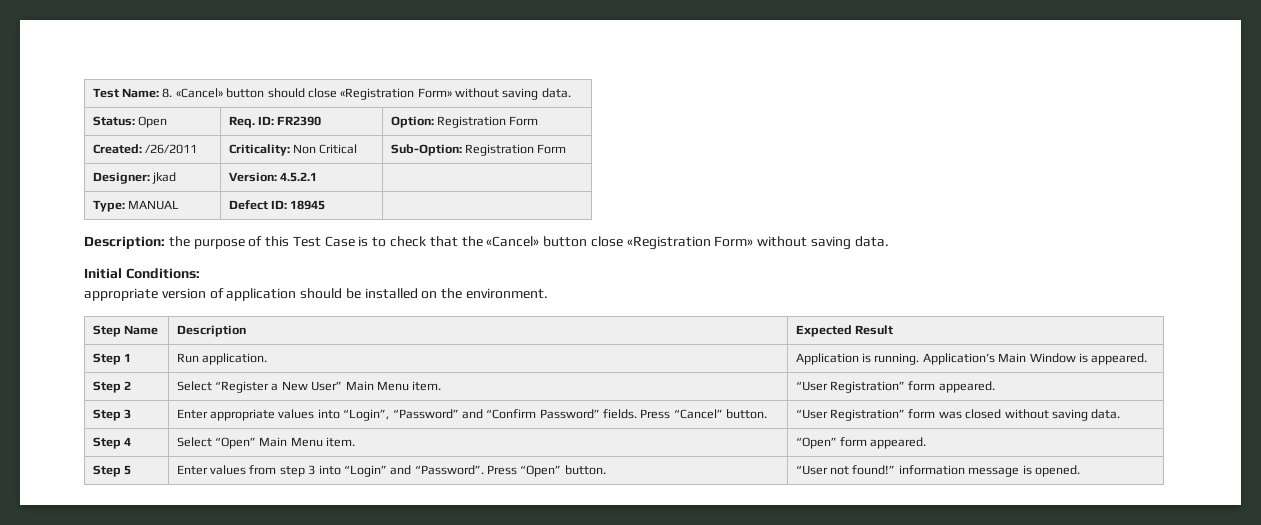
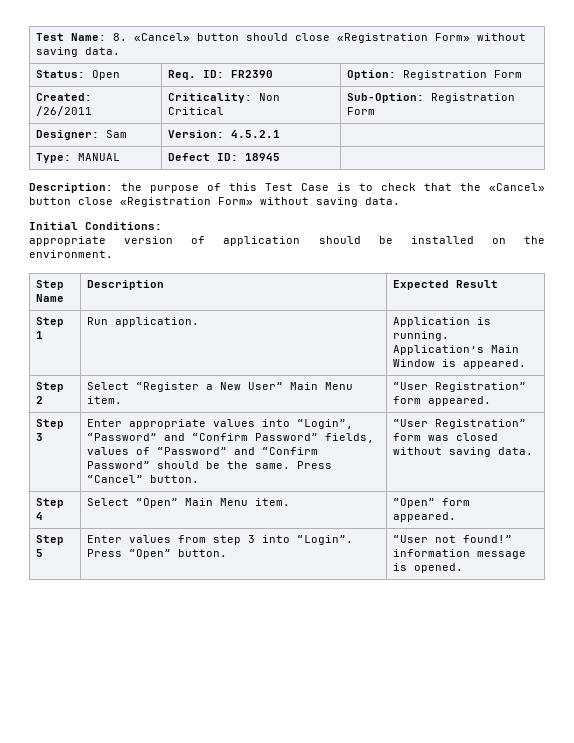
- Designer: jkad | Version: 4.5.2.1 |
+ Designer: Sam | Version: 4.5.2.1 |
- Step 3 | Enter appropriate values into “Login”, “Password” and “Confirm Password” fields. Press “Cancel” button. | “User Registration” form was closed without saving data.
+ Step 3 | Enter appropriate values into “Login”, “Password” and “Confirm Password” fields, values of “Password” and “Confirm Password” should be the same. Press “Cancel” button. | “User Registration” form was closed without saving data.
- Step 5 | Enter values from step 3 into “Login” and “Password”. Press “Open” button. | “User not found!” information message is opened.
+ Step 5 | Enter values from step 3 into “Login”. Press “Open” button. | “User not found!” information message is opened.

